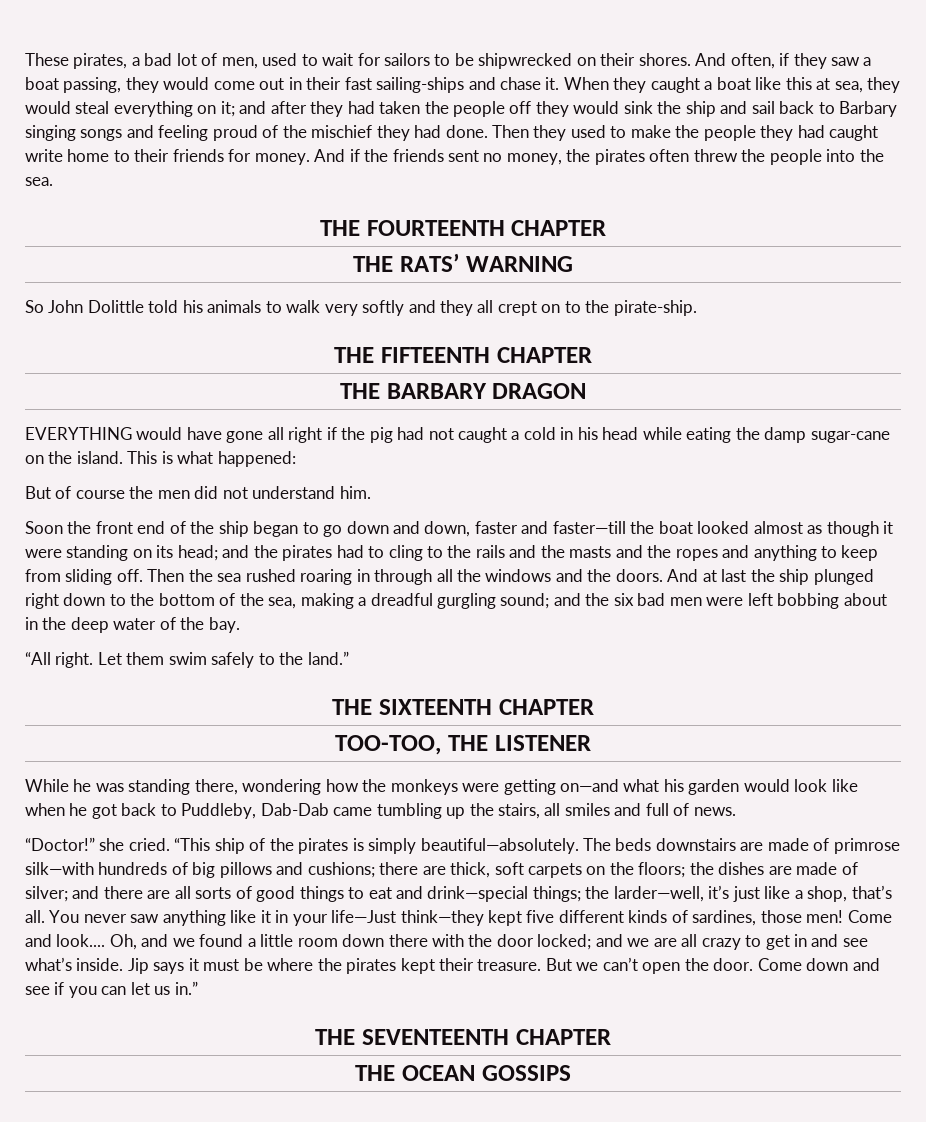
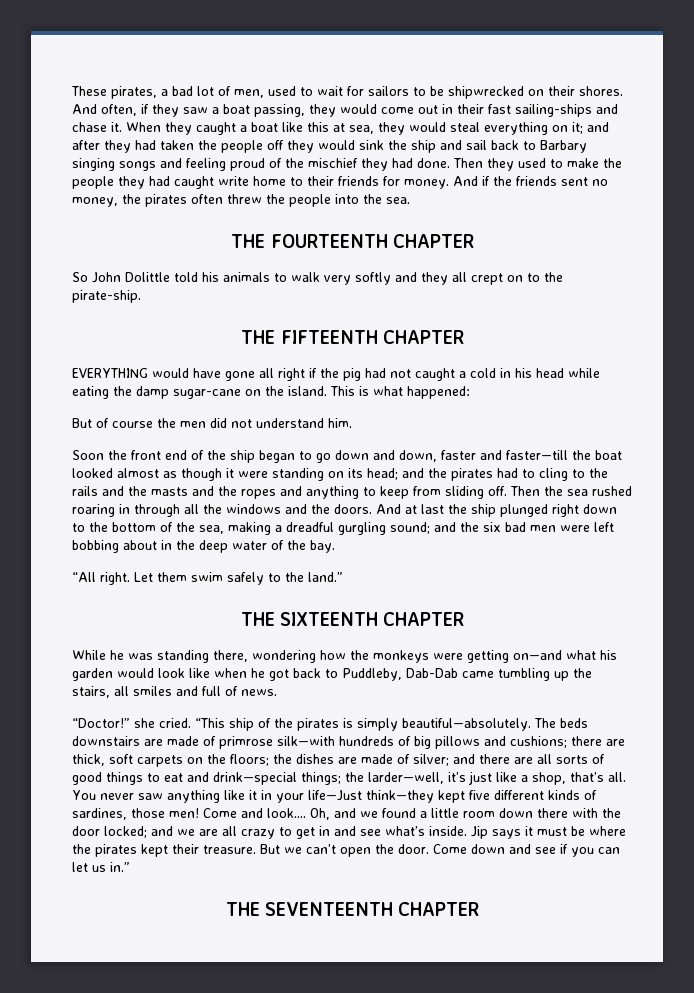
- THE RATS’ WARNING
- THE BARBARY DRAGON
- TOO-TOO, THE LISTENER
- THE OCEAN GOSSIPS

